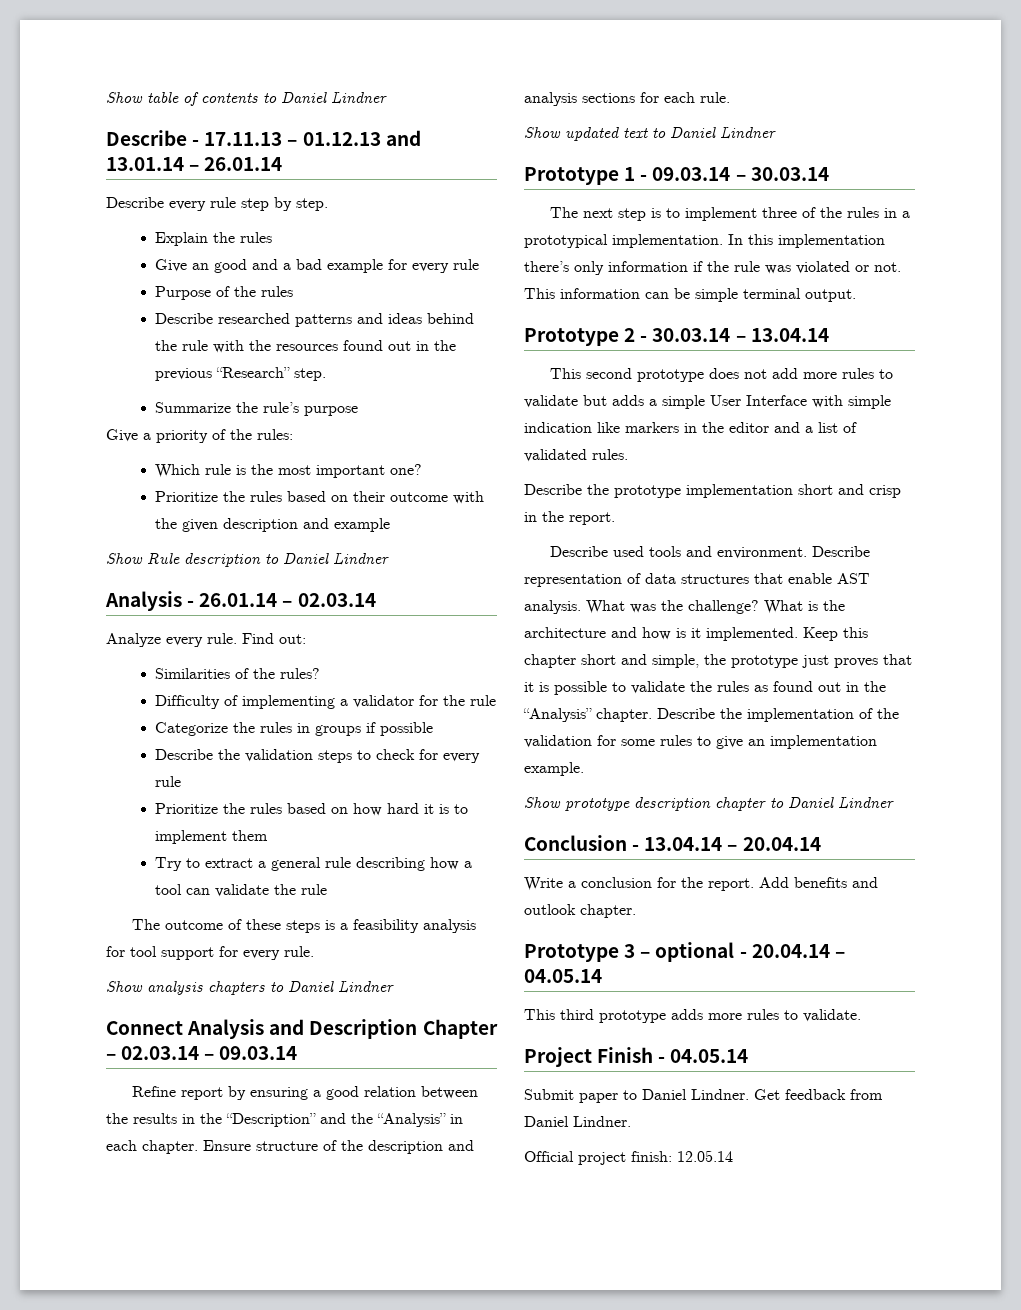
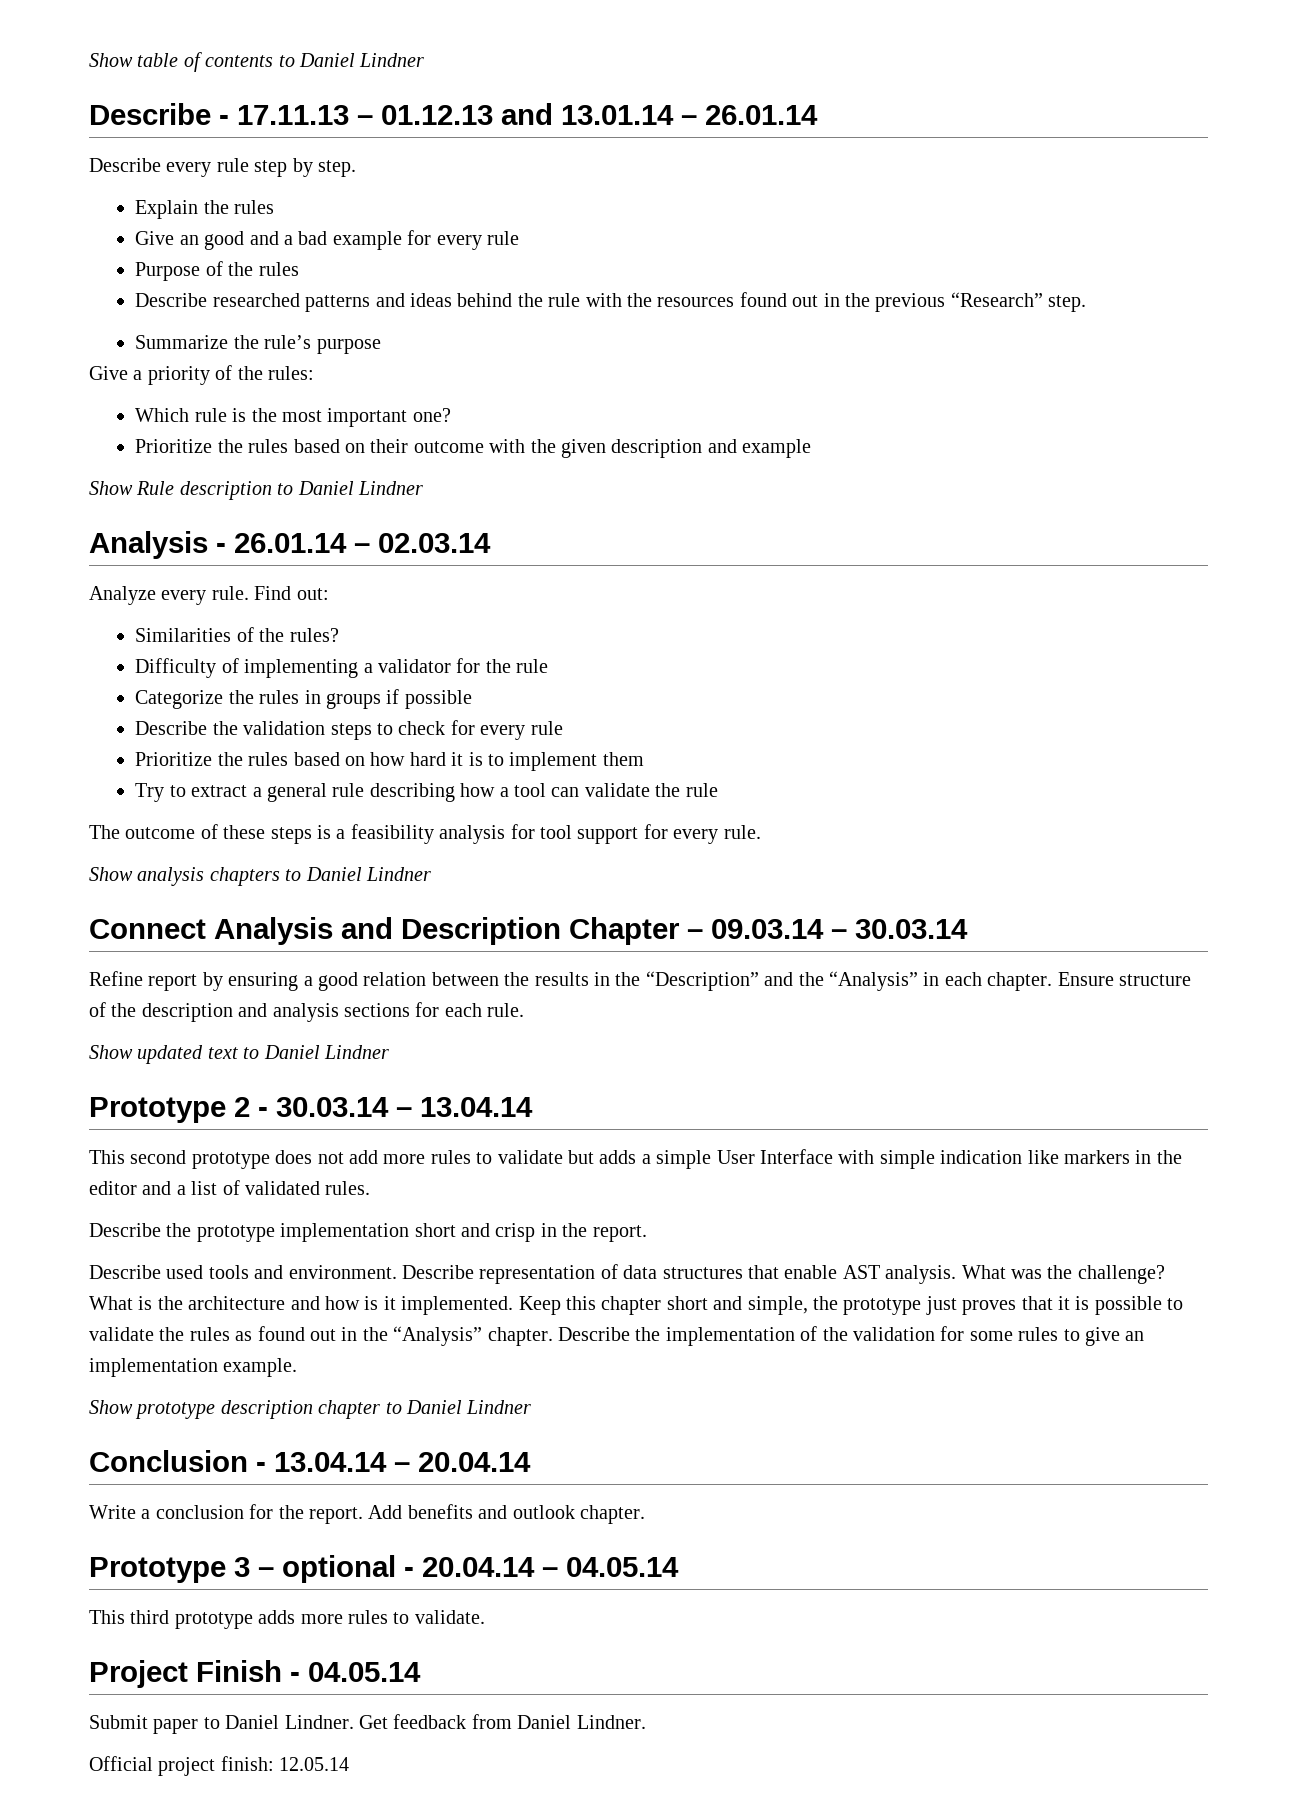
- Connect Analysis and Description Chapter – 02.03.14 – 09.03.14
+ Connect Analysis and Description Chapter – 09.03.14 – 30.03.14
- Prototype 1 - 09.03.14 – 30.03.14
- The next step is to implement three of the rules in a prototypical implementation. In this implementation there’s only information if the rule was violated or not. This information can be simple terminal output.

